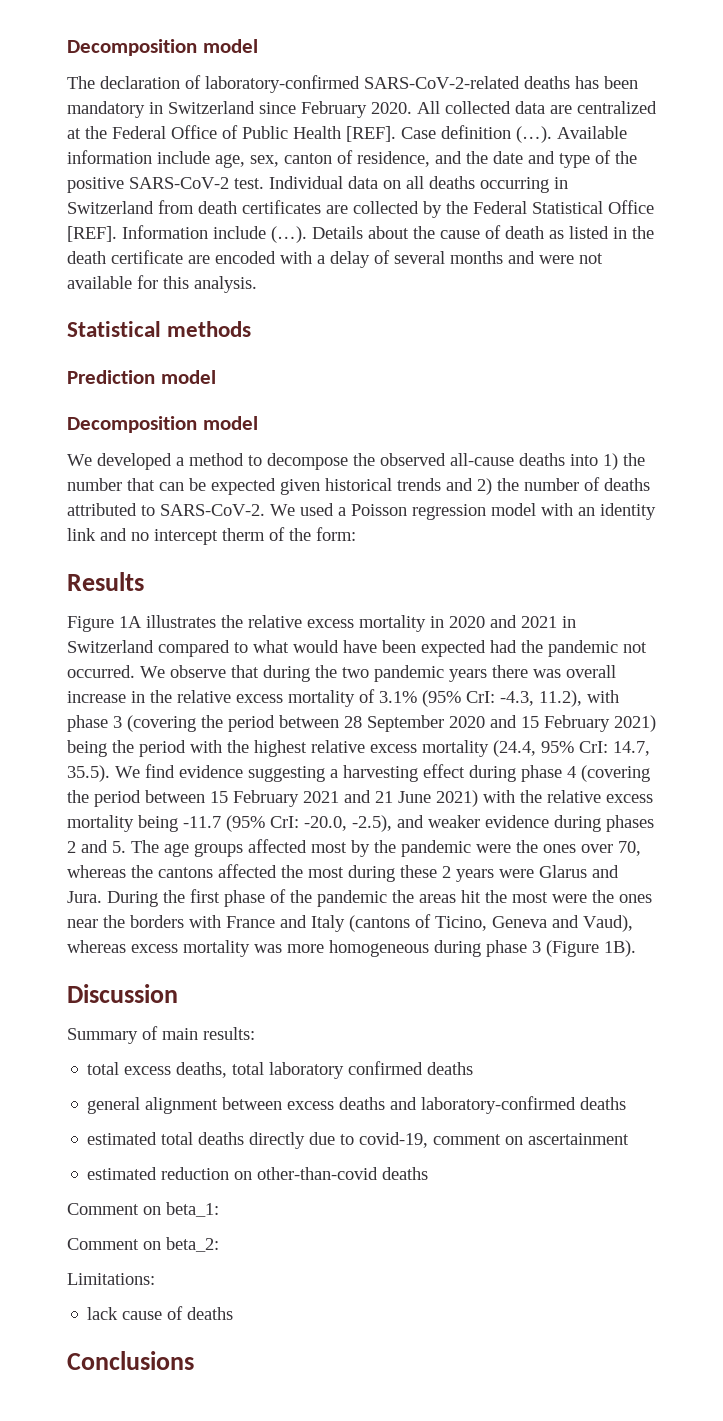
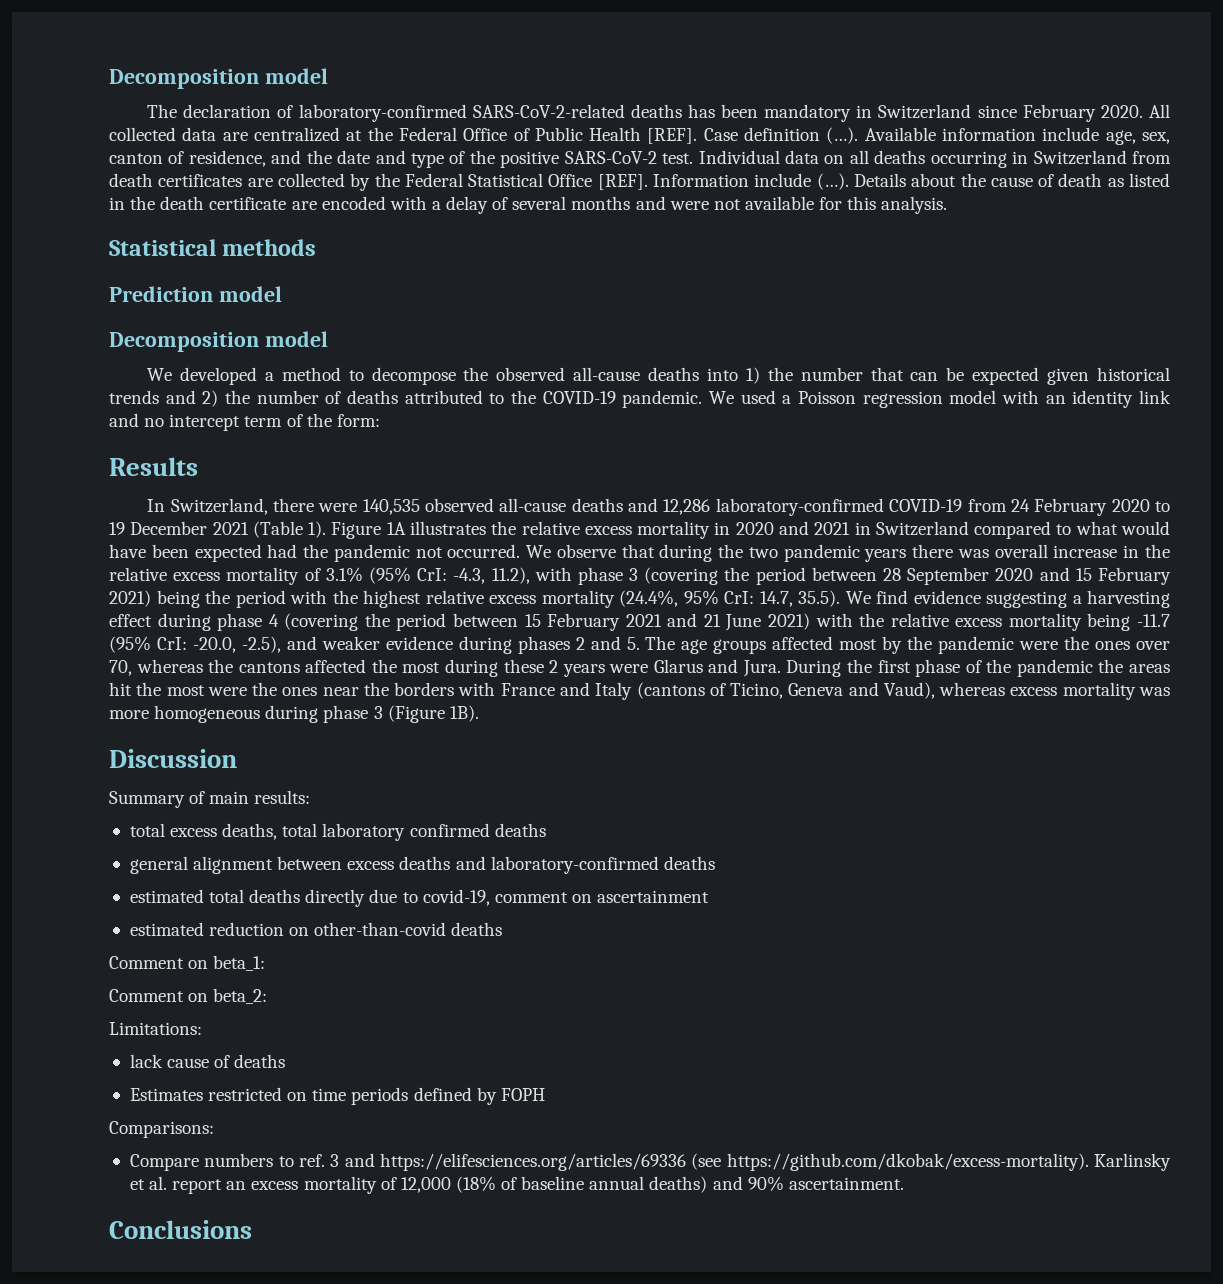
- We developed a method to decompose the observed all-cause deaths into 1) the number that can be expected given historical trends and 2) the number of deaths attributed to SARS-CoV-2.
+ We developed a method to decompose the observed all-cause deaths into 1) the number that can be expected given historical trends and 2) the number of deaths attributed to the COVID-19 pandemic.
- We used a Poisson regression model with an identity link and no intercept therm of the form:
+ We used a Poisson regression model with an identity link and no intercept term of the form:
+ In Switzerland, there were 140,535 observed all-cause deaths and 12,286 laboratory-confirmed COVID-19 from 24 February 2020 to 19 December 2021 (Table 1).
- -4.3, 11.2), with phase 3 (covering the period between 28 September 2020 and 15 February 2021) being the period with the highest relative excess mortality (24.4, 95% CrI:
+ -4.3, 11.2), with phase 3 (covering the period between 28 September 2020 and 15 February 2021) being the period with the highest relative excess mortality (24.4%, 95% CrI:
+ Estimates restricted on time periods defined by FOPH
+ Comparisons:
+ Compare numbers to ref. 3 and https://elifesciences.org/articles/69336 (see https://github.com/dkobak/excess-mortality). Karlinsky et al. report an excess mortality of 12,000 (18% of baseline annual deaths) and 90% ascertainment.

